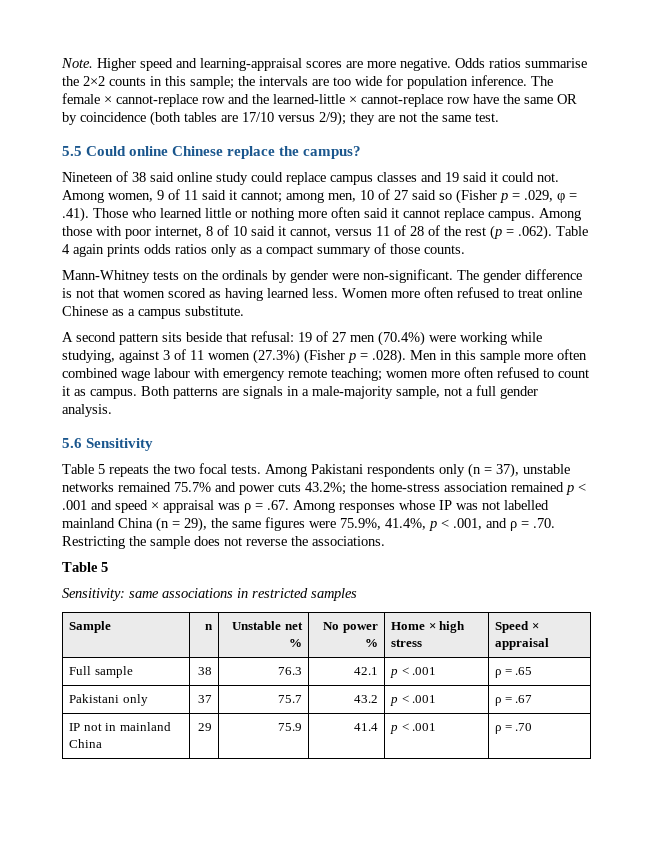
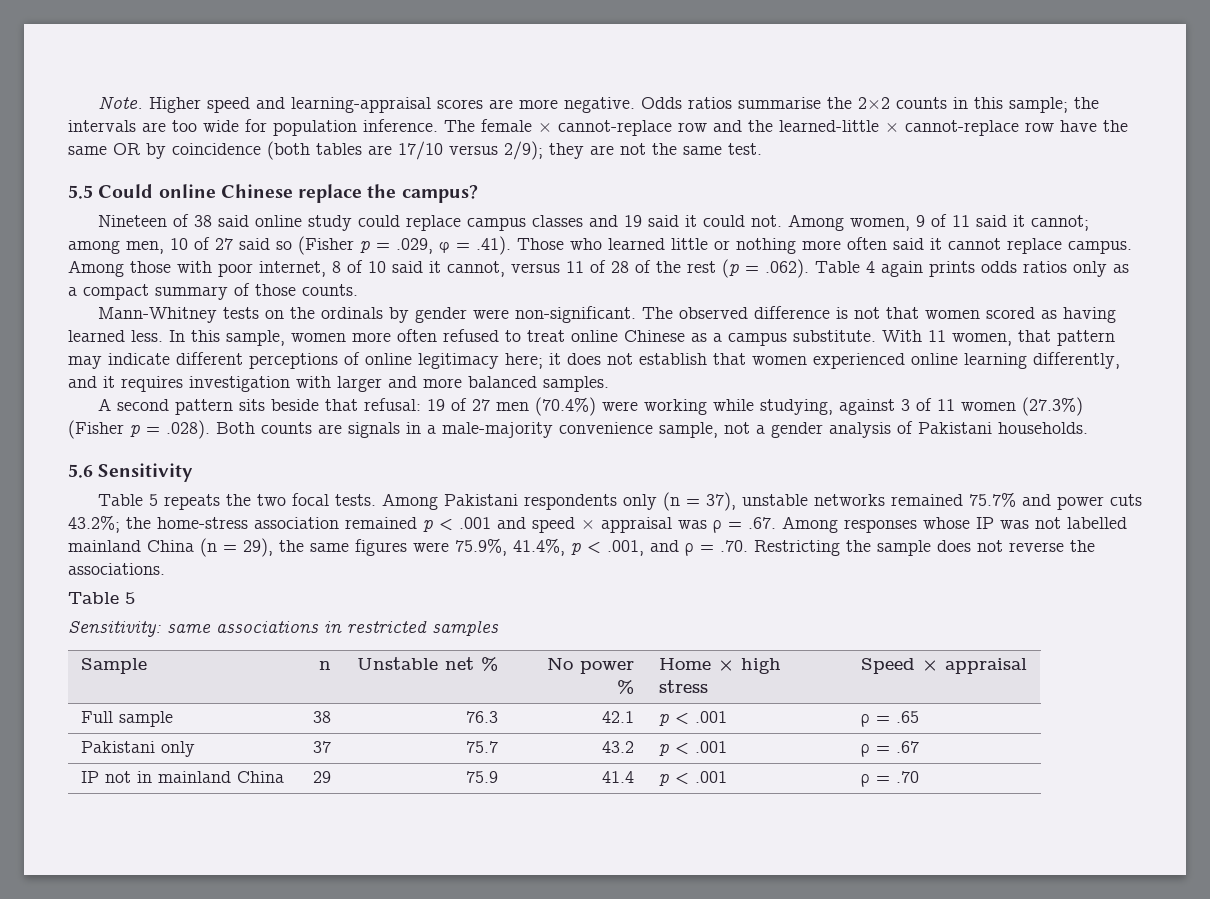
- The gender difference is not that women scored as having learned less.
+ The observed difference is not that women scored as having learned less.
- Women more often refused to treat online Chinese as a campus substitute.
+ In this sample, women more often refused to treat online Chinese as a campus substitute. With 11 women, that pattern may indicate different perceptions of online legitimacy here; it does not establish that women experienced online learning differently, and it requires investigation with larger and more balanced samples.
- A second pattern sits beside that refusal: 19 of 27 men (70.4%) were working while studying, against 3 of 11 women (27.3%) (Fisher p = .028). Men in this sample more often combined wage labour with emergency remote teaching; women more often refused to count it as campus. Both patterns are signals in a male-majority sample, not a full gender analysis.
+ A second pattern sits beside that refusal: 19 of 27 men (70.4%) were working while studying, against 3 of 11 women (27.3%) (Fisher p = .028). Both counts are signals in a male-majority convenience sample, not a gender analysis of Pakistani households.

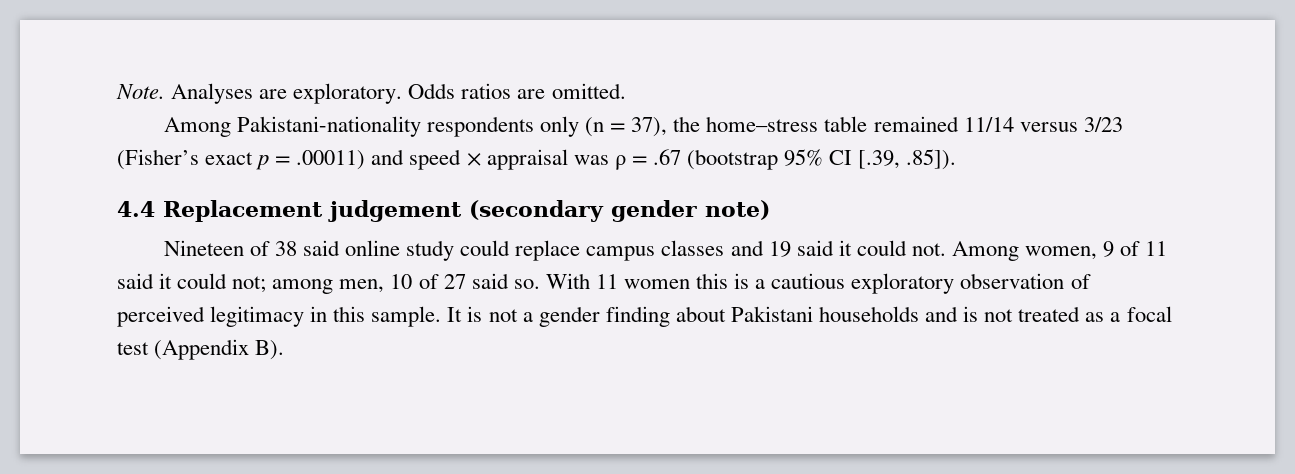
- Higher speed and learning-appraisal scores are more negative. Odds ratios summarise the 2×2 counts in this sample; the intervals are too wide for population inference. The female × cannot-replace row and the learned-little × cannot-replace row have the same OR by coincidence (both tables are 17/10 versus 2/9); they are not the same test.
- 5.5 Could online Chinese replace the campus?
+ Analyses are exploratory. Odds ratios are omitted.
+ Among Pakistani-nationality respondents only (n = 37), the home–stress table remained 11/14 versus 3/23 (Fisher’s exact p = .00011) and speed × appraisal was ρ = .67 (bootstrap 95% CI [.39, .85]).
+ 4.4 Replacement judgement (secondary gender note)
- Among women, 9 of 11 said it cannot; among men, 10 of 27 said so (Fisher p = .029, φ = .41). Those who learned little or nothing more often said it cannot replace campus. Among those with poor internet, 8 of 10 said it cannot, versus 11 of 28 of the rest (p = .062). Table 4 again prints odds ratios only as a compact summary of those counts.
- Mann-Whitney tests on the ordinals by gender were non-significant. The observed difference is not that women scored as having learned less. In this sample, women more often refused to treat online Chinese as a campus substitute. With 11 women, that pattern may indicate different perceptions of online legitimacy here; it does not establish that women experienced online learning differently, and it requires investigation with larger and more balanced samples.
- A second pattern sits beside that refusal: 19 of 27 men (70.4%) were working while studying, against 3 of 11 women (27.3%) (Fisher p = .028). Both counts are signals in a male-majority convenience sample, not a gender analysis of Pakistani households.
- 5.6 Sensitivity
- Table 5 repeats the two focal tests. Among Pakistani respondents only (n = 37), unstable networks remained 75.7% and power cuts 43.2%; the home-stress association remained p < .001 and speed × appraisal was ρ = .67. Among responses whose IP was not labelled mainland China (n = 29), the same figures were 75.9%, 41.4%, p < .001, and ρ = .70. Restricting the sample does not reverse the associations.
- Table 5
- Sensitivity: same associations in restricted samples
- Sample | n | Unstable net % | No power % | Home × high stress | Speed × appraisal
- Full sample | 38 | 76.3 | 42.1 | p < .001 | ρ = .65
- Pakistani only | 37 | 75.7 | 43.2 | p < .001 | ρ = .67
- IP not in mainland China | 29 | 75.9 | 41.4 | p < .001 | ρ = .70
+ Among women, 9 of 11 said it could not; among men, 10 of 27 said so. With 11 women this is a cautious exploratory observation of perceived legitimacy in this sample. It is not a gender finding about Pakistani households and is not treated as a focal test (Appendix B).

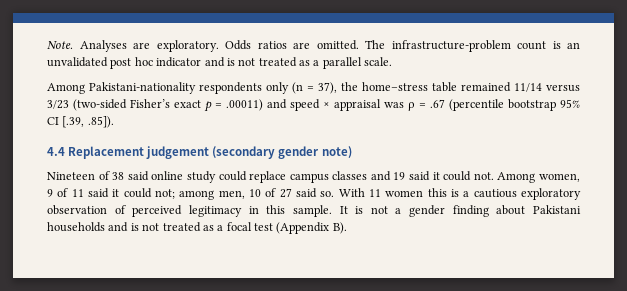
+ The infrastructure-problem count is an unvalidated post hoc indicator and is not treated as a parallel scale.
- Among Pakistani-nationality respondents only (n = 37), the home–stress table remained 11/14 versus 3/23 (Fisher’s exact p = .00011) and speed × appraisal was ρ = .67 (bootstrap 95% CI [.39, .85]).
+ Among Pakistani-nationality respondents only (n = 37), the home–stress table remained 11/14 versus 3/23 (two-sided Fisher’s exact p = .00011) and speed × appraisal was ρ = .67 (percentile bootstrap 95% CI [.39, .85]).

